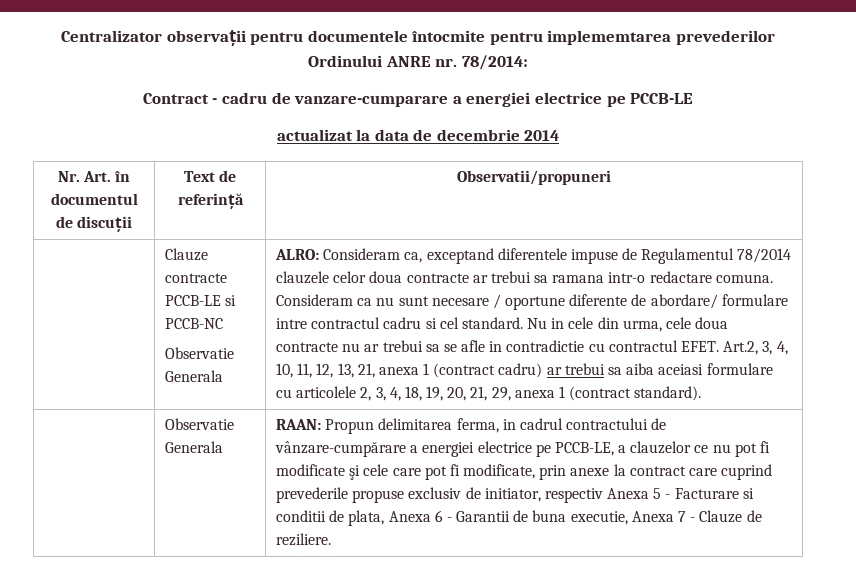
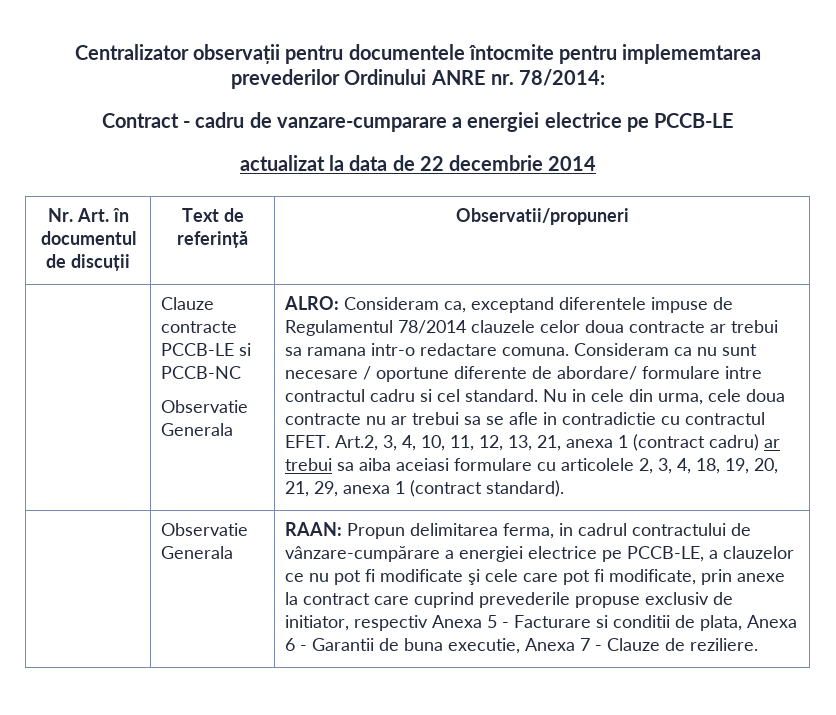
- actualizat la data de decembrie 2014
+ actualizat la data de 22 decembrie 2014

